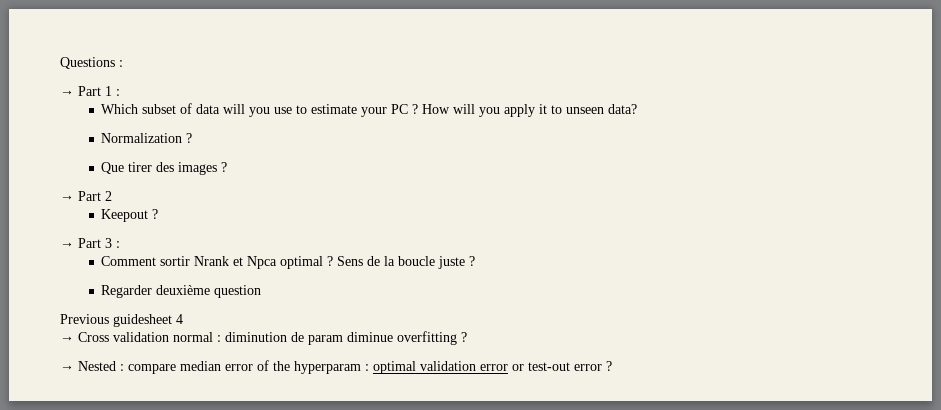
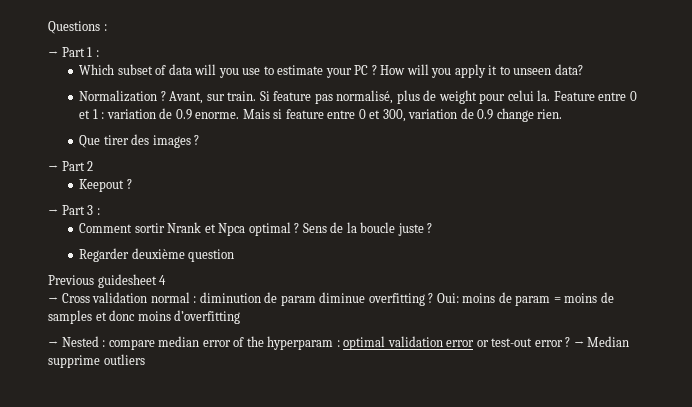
+ Avant, sur train. Si feature pas normalisé, plus de weight pour celui la. Feature entre 0 et 1 : variation de 0.9 enorme. Mais si feature entre 0 et 300, variation de 0.9 change rien.
+ Oui: moins de param = moins de samples et donc moins d’overfitting
+ → Median supprime outliers

